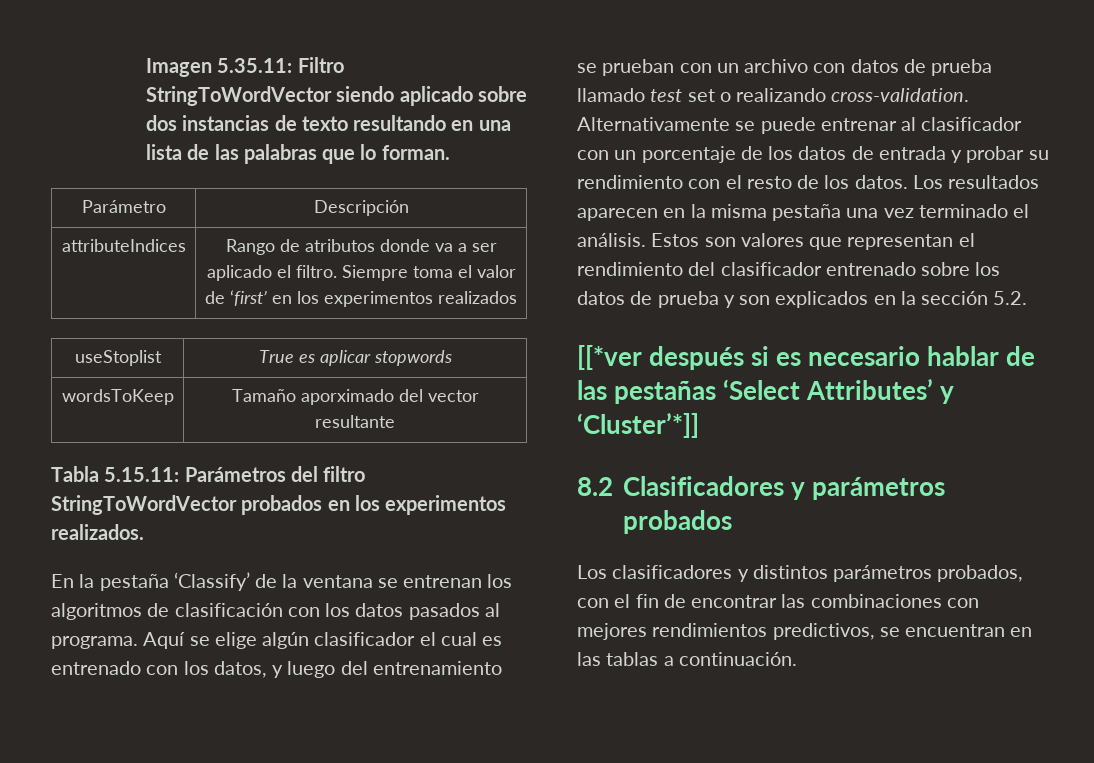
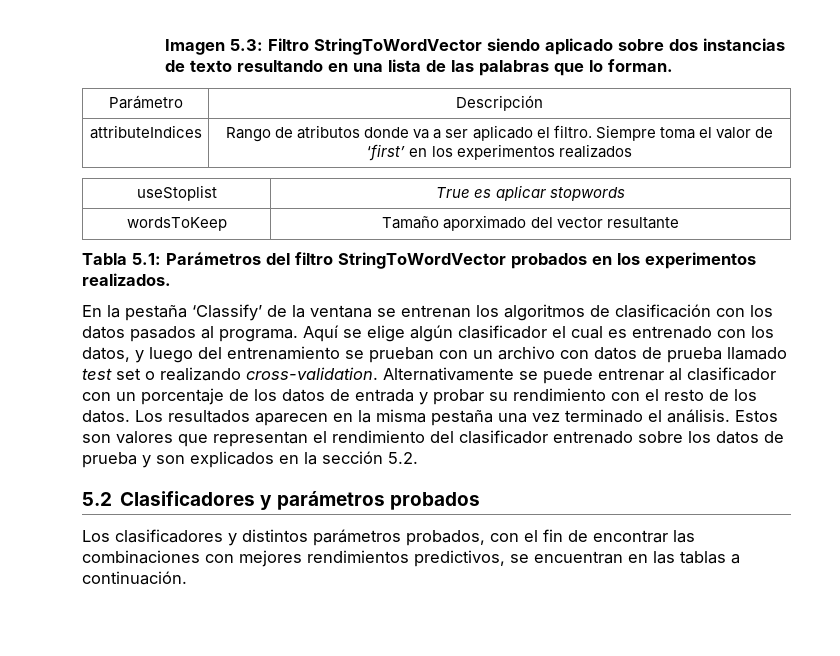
- Imagen 5.35.11: Filtro StringToWordVector siendo aplicado sobre dos instancias de texto resultando en una lista de las palabras que lo forman.
+ Imagen 5.3: Filtro StringToWordVector siendo aplicado sobre dos instancias de texto resultando en una lista de las palabras que lo forman.
- Tabla 5.15.11: Parámetros del filtro StringToWordVector probados en los experimentos realizados.
+ Tabla 5.1: Parámetros del filtro StringToWordVector probados en los experimentos realizados.
- [[*ver después si es necesario hablar de las pestañas ‘Select Attributes’ y ‘Cluster’*]]
- 8.2 Clasificadores y parámetros probados
+ 5.2 Clasificadores y parámetros probados

